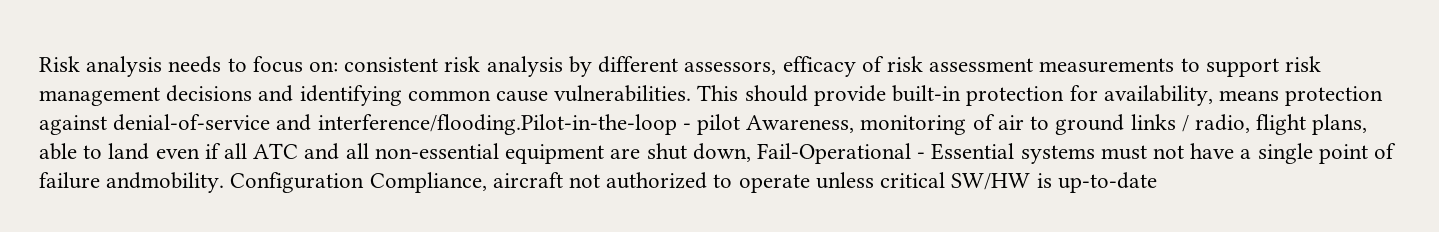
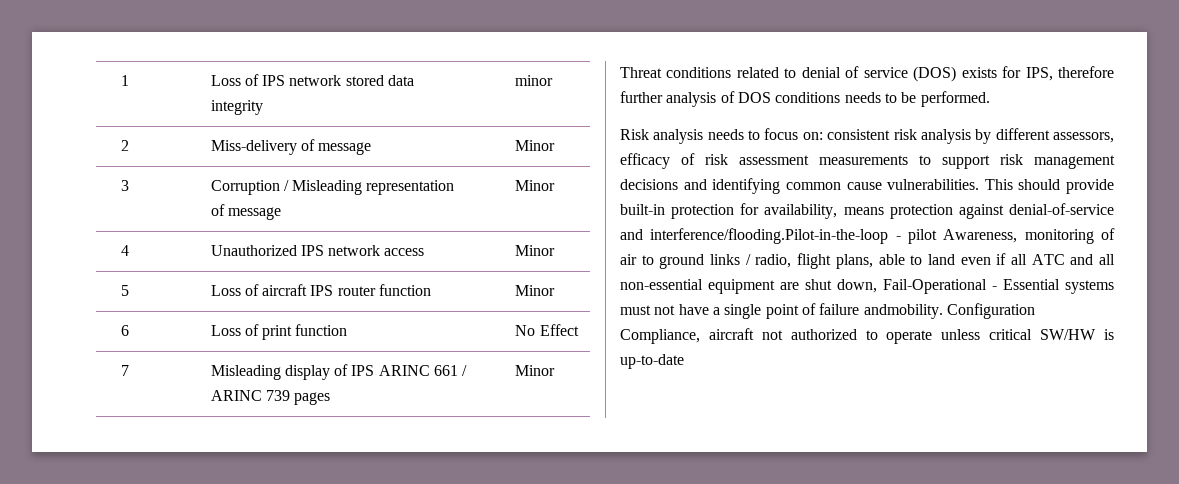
+ 1 | Loss of IPS network stored data integrity | minor
+ 2 | Miss-delivery of message | Minor
+ 3 | Corruption / Misleading representation of message | Minor
+ 4 | Unauthorized IPS network access | Minor
+ 5 | Loss of aircraft IPS router function | Minor
+ 6 | Loss of print function | No Effect
+ 7 | Misleading display of IPS ARINC 661 / ARINC 739 pages | Minor
+ Threat conditions related to denial of service (DOS) exists for IPS, therefore further analysis of DOS conditions needs to be performed.

